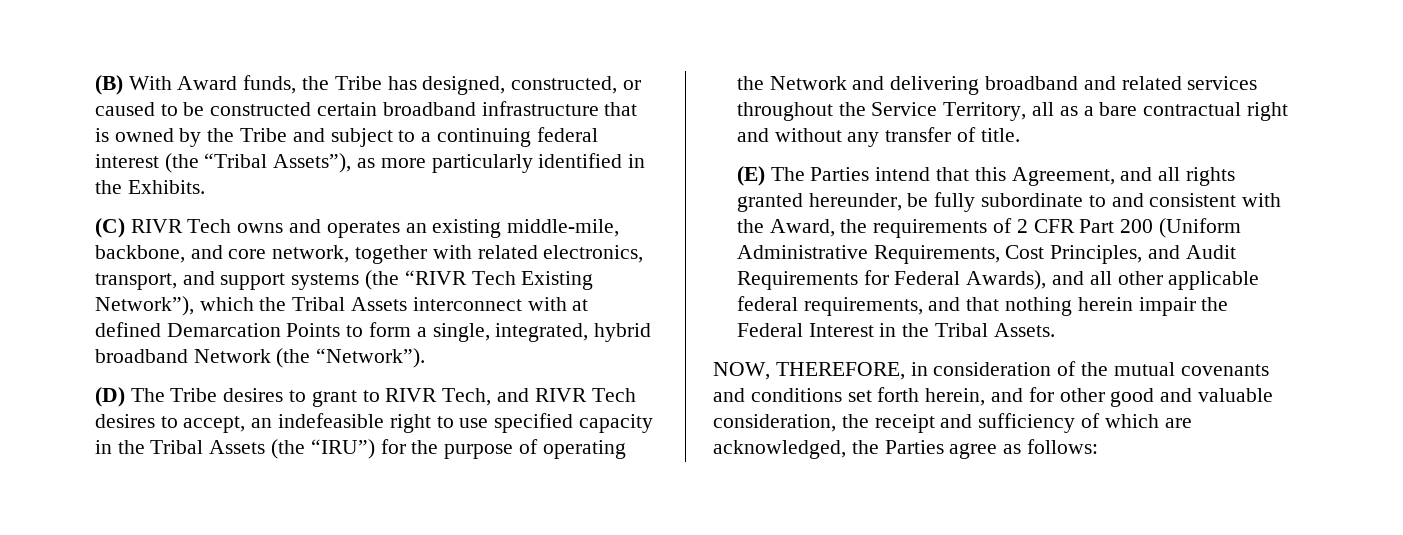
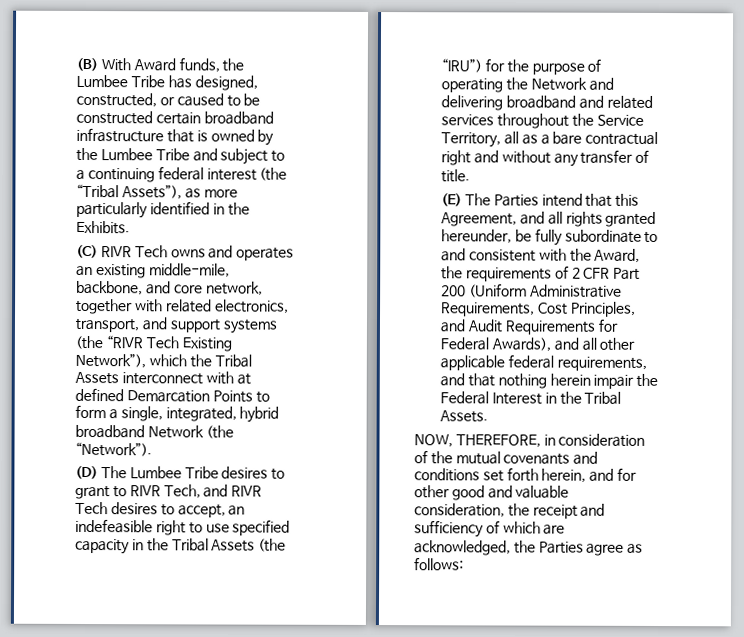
- (B) With Award funds, the Tribe has designed, constructed, or caused to be constructed certain broadband infrastructure that is owned by the Tribe and subject to a continuing federal interest (the “Tribal Assets”), as more particularly identified in the Exhibits.
+ (B) With Award funds, the Lumbee Tribe has designed, constructed, or caused to be constructed certain broadband infrastructure that is owned by the Lumbee Tribe and subject to a continuing federal interest (the “Tribal Assets”), as more particularly identified in the Exhibits.
- (D) The Tribe desires to grant to RIVR Tech, and RIVR Tech desires to accept, an indefeasible right to use specified capacity in the Tribal Assets (the “IRU”) for the purpose of operating the Network and delivering broadband and related services throughout the Service Territory, all as a bare contractual right and without any transfer of title.
+ (D) The Lumbee Tribe desires to grant to RIVR Tech, and RIVR Tech desires to accept, an indefeasible right to use specified capacity in the Tribal Assets (the “IRU”) for the purpose of operating the Network and delivering broadband and related services throughout the Service Territory, all as a bare contractual right and without any transfer of title.

